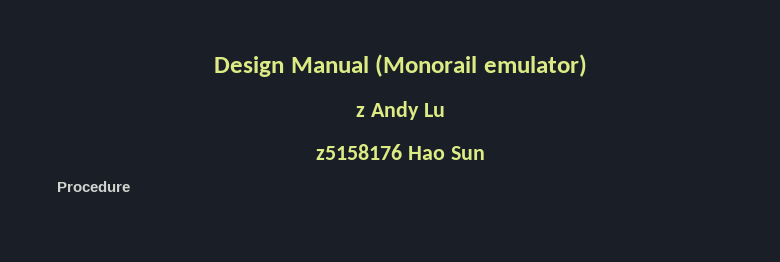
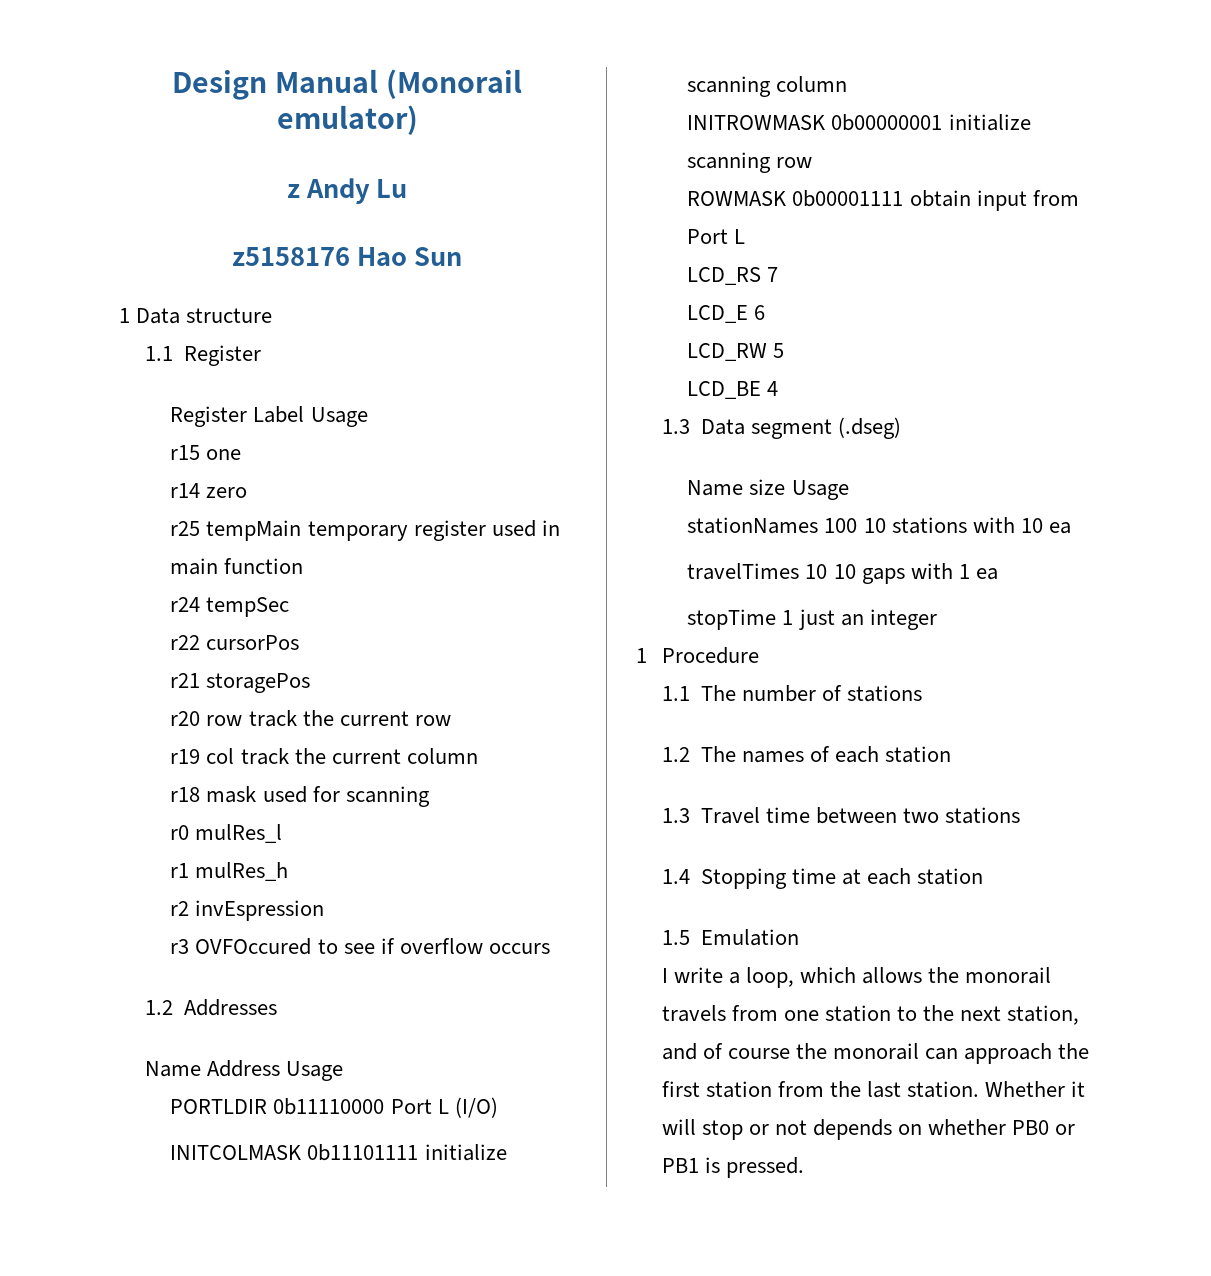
- Procedure
+ 1 Data structure
+ 1.1 Register
+ Register Label Usage
+ r15 one
+ r14 zero
+ r25 tempMain temporary register used in main function
+ r24 tempSec
+ r22 cursorPos
+ r21 storagePos
+ r20 row track the current row
+ r19 col track the current column
+ r18 mask used for scanning
+ r0 mulRes_l
+ r1 mulRes_h
+ r2 invEspression
+ r3 OVFOccured to see if overflow occurs
+ 1.2 Addresses
+ Name Address Usage
+ PORTLDIR 0b11110000 Port L (I/O)
+ INITCOLMASK 0b11101111 initialize scanning column
+ INITROWMASK 0b00000001 initialize scanning row
+ ROWMASK 0b00001111 obtain input from Port L
+ LCD_RS 7
+ LCD_E 6
+ LCD_RW 5
+ LCD_BE 4
+ 1.3 Data segment (.dseg)
+ Name size Usage
+ stationNames 100 10 stations with 10 ea
+ travelTimes 10 10 gaps with 1 ea
+ stopTime 1 just an integer
+ 1 Procedure
+ 1.1 The number of stations
+ 1.2 The names of each station
+ 1.3 Travel time between two stations
+ 1.4 Stopping time at each station
+ 1.5 Emulation
+ I write a loop, which allows the monorail travels from one station to the next station, and of course the monorail can approach the first station from the last station. Whether it will stop or not depends on whether PB0 or PB1 is pressed.

